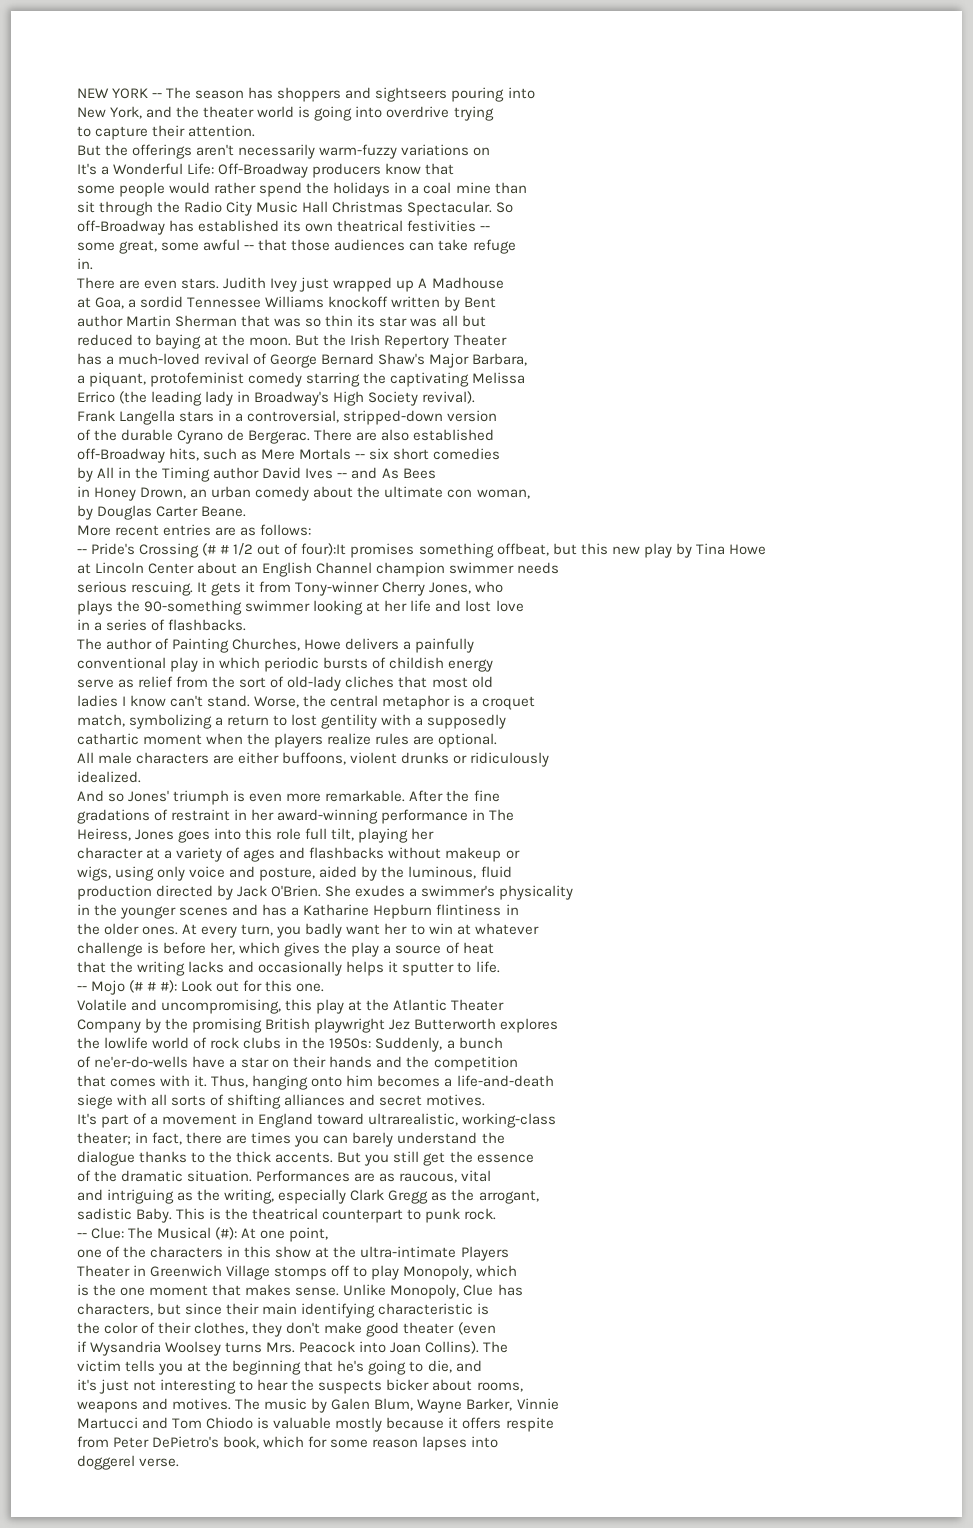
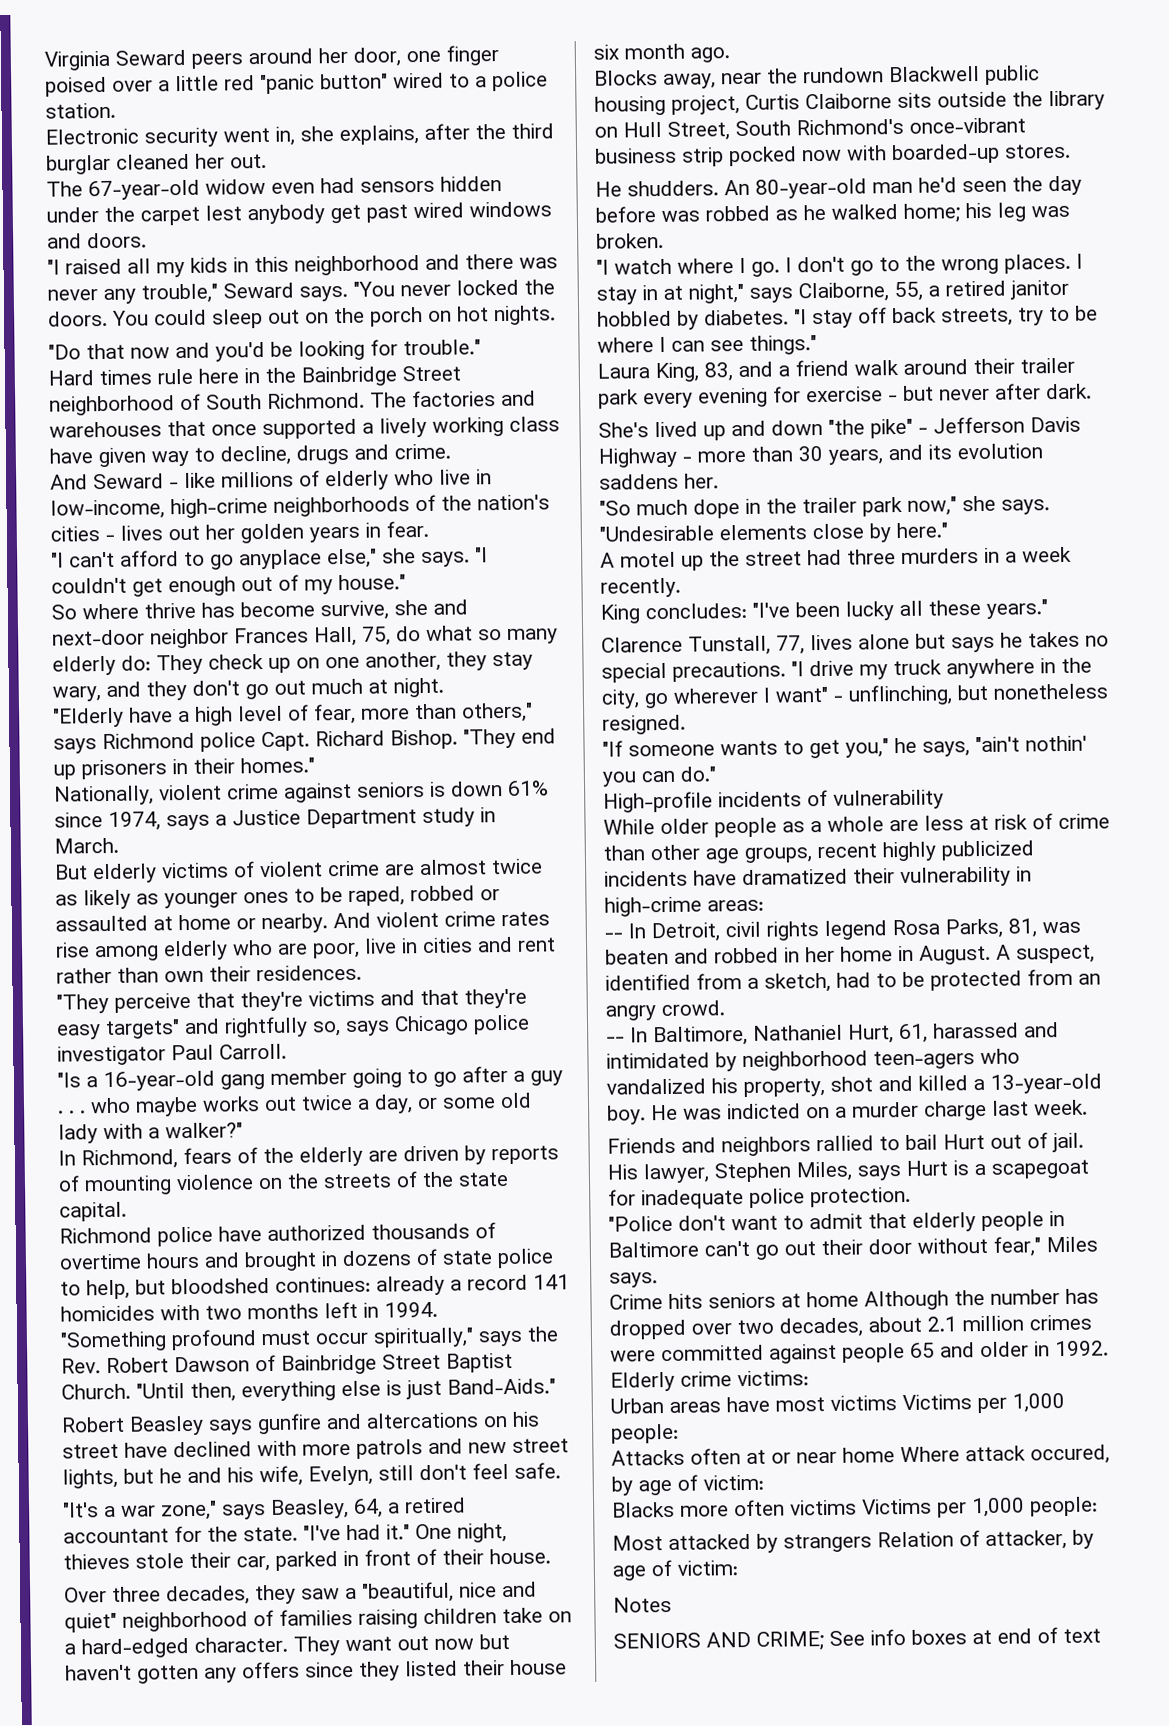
- NEW YORK -- The season has shoppers and sightseers pouring into
- New York, and the theater world is going into overdrive trying
- to capture their attention.
- But the offerings aren't necessarily warm-fuzzy variations on
- It's a Wonderful Life: Off-Broadway producers know that
- some people would rather spend the holidays in a coal mine than
- sit through the Radio City Music Hall Christmas Spectacular. So
- off-Broadway has established its own theatrical festivities --
- some great, some awful -- that those audiences can take refuge
- in.
- There are even stars. Judith Ivey just wrapped up A Madhouse
- at Goa, a sordid Tennessee Williams knockoff written by Bent
- author Martin Sherman that was so thin its star was all but
- reduced to baying at the moon. But the Irish Repertory Theater
- has a much-loved revival of George Bernard Shaw's Major Barbara,
- a piquant, protofeminist comedy starring the captivating Melissa
- Errico (the leading lady in Broadway's High Society revival).
- Frank Langella stars in a controversial, stripped-down version
- of the durable Cyrano de Bergerac. There are also established
- off-Broadway hits, such as Mere Mortals -- six short comedies
- by All in the Timing author David Ives -- and As Bees
- in Honey Drown, an urban comedy about the ultimate con woman,
- by Douglas Carter Beane.
- More recent entries are as follows:
- -- Pride's Crossing (# # 1/2 out of four):It promises something offbeat, but this new play by Tina Howe
- at Lincoln Center about an English Channel champion swimmer needs
- serious rescuing. It gets it from Tony-winner Cherry Jones, who
- plays the 90-something swimmer looking at her life and lost love
- in a series of flashbacks.
- The author of Painting Churches, Howe delivers a painfully
- conventional play in which periodic bursts of childish energy
- serve as relief from the sort of old-lady cliches that most old
- ladies I know can't stand. Worse, the central metaphor is a croquet
- match, symbolizing a return to lost gentility with a supposedly
- cathartic moment when the players realize rules are optional.
- All male characters are either buffoons, violent drunks or ridiculously
- idealized.
- And so Jones' triumph is even more remarkable. After the fine
- gradations of restraint in her award-winning performance in The
- Heiress, Jones goes into this role full tilt, playing her
- character at a variety of ages and flashbacks without makeup or
- wigs, using only voice and posture, aided by the luminous, fluid
- production directed by Jack O'Brien. She exudes a swimmer's physicality
- in the younger scenes and has a Katharine Hepburn flintiness in
- the older ones. At every turn, you badly want her to win at whatever
- challenge is before her, which gives the play a source of heat
- that the writing lacks and occasionally helps it sputter to life.
- -- Mojo (# # #): Look out for this one.
- Volatile and uncompromising, this play at the Atlantic Theater
- Company by the promising British playwright Jez Butterworth explores
- the lowlife world of rock clubs in the 1950s: Suddenly, a bunch
- of ne'er-do-wells have a star on their hands and the competition
- that comes with it. Thus, hanging onto him becomes a life-and-death
- siege with all sorts of shifting alliances and secret motives.
- It's part of a movement in England toward ultrarealistic, working-class
- theater; in fact, there are times you can barely understand the
- dialogue thanks to the thick accents. But you still get the essence
- of the dramatic situation. Performances are as raucous, vital
- and intriguing as the writing, especially Clark Gregg as the arrogant,
- sadistic Baby. This is the theatrical counterpart to punk rock.
- -- Clue: The Musical (#): At one point,
- one of the characters in this show at the ultra-intimate Players
- Theater in Greenwich Village stomps off to play Monopoly, which
- is the one moment that makes sense. Unlike Monopoly, Clue has
- characters, but since their main identifying characteristic is
- the color of their clothes, they don't make good theater (even
- if Wysandria Woolsey turns Mrs. Peacock into Joan Collins). The
- victim tells you at the beginning that he's going to die, and
- it's just not interesting to hear the suspects bicker about rooms,
- weapons and motives. The music by Galen Blum, Wayne Barker, Vinnie
- Martucci and Tom Chiodo is valuable mostly because it offers respite
- from Peter DePietro's book, which for some reason lapses into
- doggerel verse.
+ Virginia Seward peers around her door, one finger poised over a little red "panic button" wired to a police station.
+ Electronic security went in, she explains, after the third burglar cleaned her out.
+ The 67-year-old widow even had sensors hidden under the carpet lest anybody get past wired windows and doors.
+ "I raised all my kids in this neighborhood and there was never any trouble," Seward says. "You never locked the doors. You could sleep out on the porch on hot nights.
+ "Do that now and you'd be looking for trouble."
+ Hard times rule here in the Bainbridge Street neighborhood of South Richmond. The factories and warehouses that once supported a lively working class have given way to decline, drugs and crime.
+ And Seward - like millions of elderly who live in low-income, high-crime neighborhoods of the nation's cities - lives out her golden years in fear.
+ "I can't afford to go anyplace else," she says. "I couldn't get enough out of my house."
+ So where thrive has become survive, she and next-door neighbor Frances Hall, 75, do what so many elderly do: They check up on one another, they stay wary, and they don't go out much at night.
+ "Elderly have a high level of fear, more than others," says Richmond police Capt. Richard Bishop. "They end up prisoners in their homes."
+ Nationally, violent crime against seniors is down 61% since 1974, says a Justice Department study in March.
+ But elderly victims of violent crime are almost twice as likely as younger ones to be raped, robbed or assaulted at home or nearby. And violent crime rates rise among elderly who are poor, live in cities and rent rather than own their residences.
+ "They perceive that they're victims and that they're easy targets" and rightfully so, says Chicago police investigator Paul Carroll.
+ "Is a 16-year-old gang member going to go after a guy . . . who maybe works out twice a day, or some old lady with a walker?"
+ In Richmond, fears of the elderly are driven by reports of mounting violence on the streets of the state capital.
+ Richmond police have authorized thousands of overtime hours and brought in dozens of state police to help, but bloodshed continues: already a record 141 homicides with two months left in 1994.
+ "Something profound must occur spiritually," says the Rev. Robert Dawson of Bainbridge Street Baptist Church. "Until then, everything else is just Band-Aids."
+ Robert Beasley says gunfire and altercations on his street have declined with more patrols and new street lights, but he and his wife, Evelyn, still don't feel safe.
+ "It's a war zone," says Beasley, 64, a retired accountant for the state. "I've had it." One night, thieves stole their car, parked in front of their house.
+ Over three decades, they saw a "beautiful, nice and quiet" neighborhood of families raising children take on a hard-edged character. They want out now but haven't gotten any offers since they listed their house six month ago.
+ Blocks away, near the rundown Blackwell public housing project, Curtis Claiborne sits outside the library on Hull Street, South Richmond's once-vibrant business strip pocked now with boarded-up stores.
+ He shudders. An 80-year-old man he'd seen the day before was robbed as he walked home; his leg was broken.
+ "I watch where I go. I don't go to the wrong places. I stay in at night," says Claiborne, 55, a retired janitor hobbled by diabetes. "I stay off back streets, try to be where I can see things."
+ Laura King, 83, and a friend walk around their trailer park every evening for exercise - but never after dark.
+ She's lived up and down "the pike" - Jefferson Davis Highway - more than 30 years, and its evolution saddens her.
+ "So much dope in the trailer park now," she says. "Undesirable elements close by here."
+ A motel up the street had three murders in a week recently.
+ King concludes: "I've been lucky all these years."
+ Clarence Tunstall, 77, lives alone but says he takes no special precautions. "I drive my truck anywhere in the city, go wherever I want" - unflinching, but nonetheless resigned.
+ "If someone wants to get you," he says, "ain't nothin' you can do."
+ High-profile incidents of vulnerability
+ While older people as a whole are less at risk of crime than other age groups, recent highly publicized incidents have dramatized their vulnerability in high-crime areas:
+ -- In Detroit, civil rights legend Rosa Parks, 81, was beaten and robbed in her home in August. A suspect, identified from a sketch, had to be protected from an angry crowd.
+ -- In Baltimore, Nathaniel Hurt, 61, harassed and intimidated by neighborhood teen-agers who vandalized his property, shot and killed a 13-year-old boy. He was indicted on a murder charge last week.
+ Friends and neighbors rallied to bail Hurt out of jail. His lawyer, Stephen Miles, says Hurt is a scapegoat for inadequate police protection.
+ "Police don't want to admit that elderly people in Baltimore can't go out their door without fear," Miles says.
+ Crime hits seniors at home Although the number has dropped over two decades, about 2.1 million crimes were committed against people 65 and older in 1992. Elderly crime victims:
+ Urban areas have most victims Victims per 1,000 people:
+ Attacks often at or near home Where attack occured, by age of victim:
+ Blacks more often victims Victims per 1,000 people:
+ Most attacked by strangers Relation of attacker, by age of victim:
+ Notes
+ SENIORS AND CRIME; See info boxes at end of text

